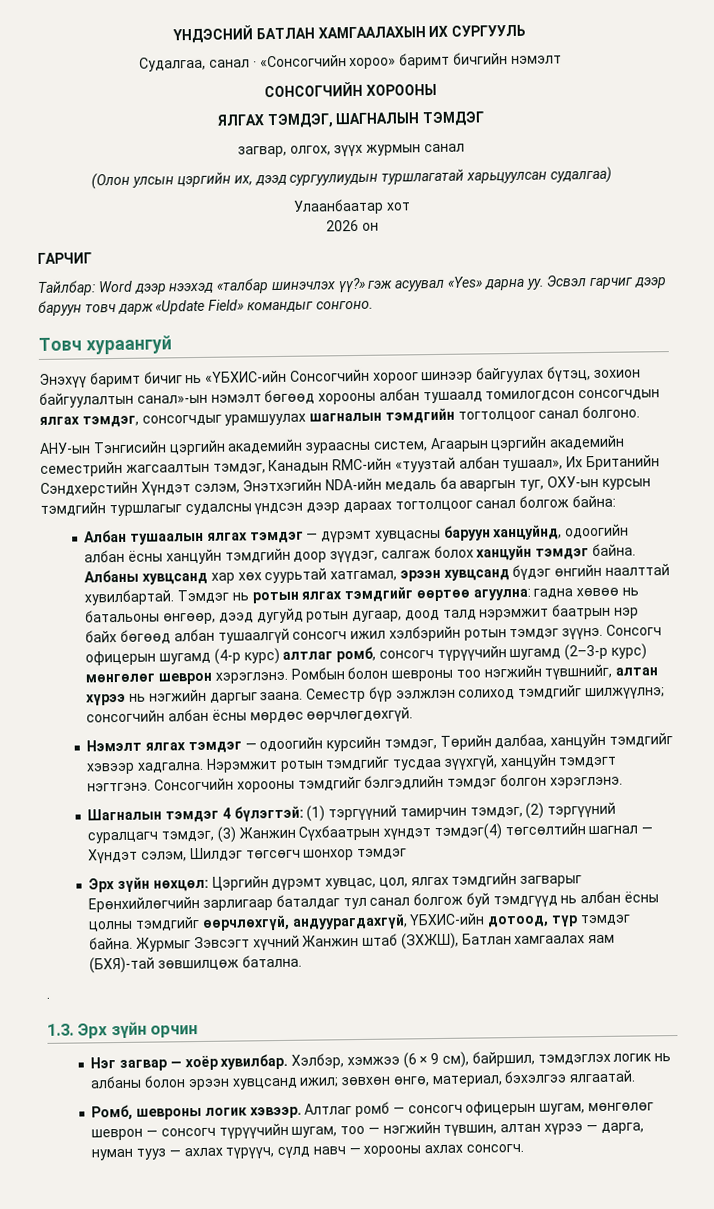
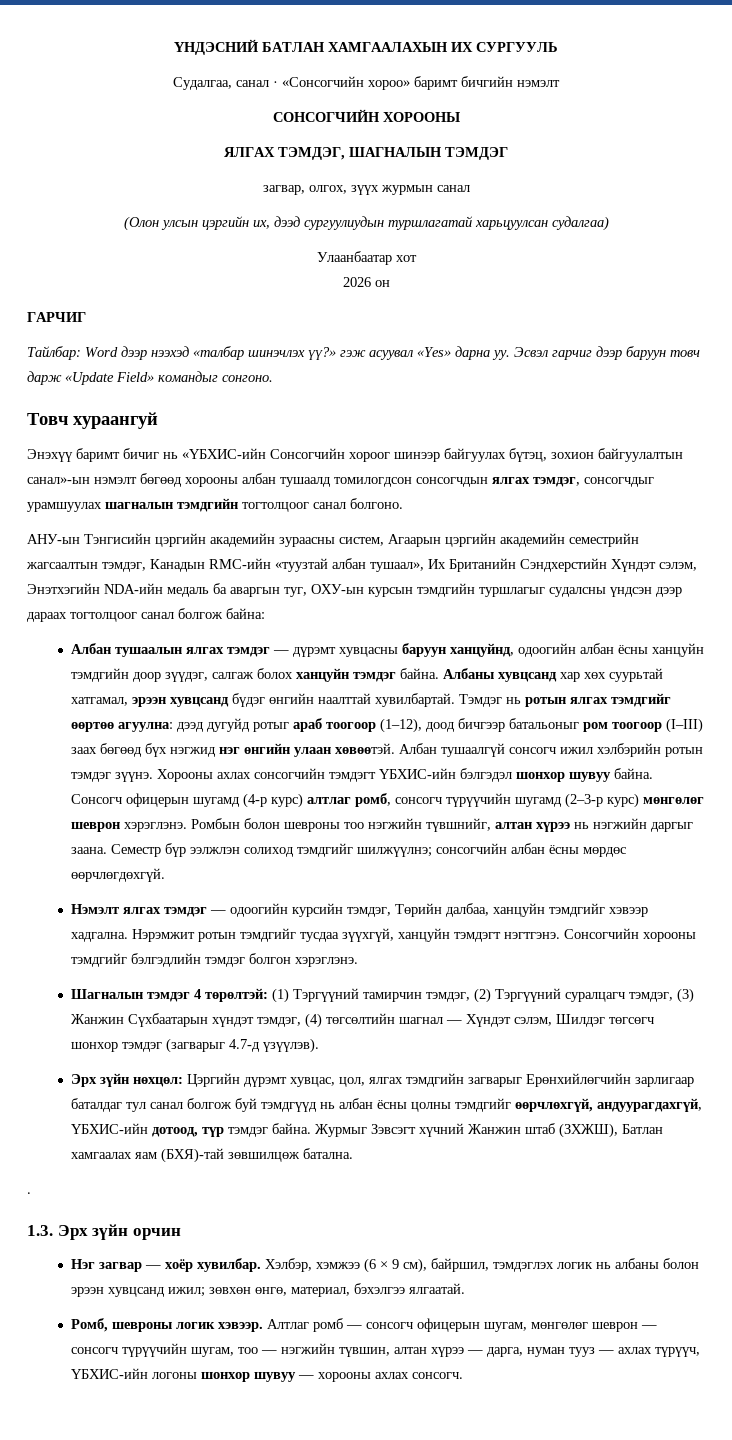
- Тэмдэг нь ротын ялгах тэмдгийг өөртөө агуулна: гадна хөвөө нь батальоны өнгөөр, дээд дугуйд ротын дугаар, доод талд нэрэмжит баатрын нэр байх бөгөөд албан тушаалгүй сонсогч ижил хэлбэрийн ротын тэмдэг зүүнэ.
+ Тэмдэг нь ротын ялгах тэмдгийг өөртөө агуулна: дээд дугуйд ротыг араб тоогоор (1–12), доод бичгээр батальоныг ром тоогоор (I–III) заах бөгөөд бүх нэгжид нэг өнгийн улаан хөвөөтэй. Албан тушаалгүй сонсогч ижил хэлбэрийн ротын тэмдэг зүүнэ.
+ Хорооны ахлах сонсогчийн тэмдэгт ҮБХИС-ийн бэлгэдэл шонхор шувуу байна.
- Шагналын тэмдэг 4 бүлэгтэй: (1) тэргүүний тамирчин тэмдэг, (2) тэргүүний суралцагч тэмдэг, (3) Жанжин Сүхбаатрын хүндэт тэмдэг(4) төгсөлтийн шагнал — Хүндэт сэлэм, Шилдэг төгсөгч шонхор тэмдэг
+ Шагналын тэмдэг 4 төрөлтэй: (1) Тэргүүний тамирчин тэмдэг, (2) Тэргүүний суралцагч тэмдэг, (3) Жанжин Сүхбаатарын хүндэт тэмдэг, (4) төгсөлтийн шагнал — Хүндэт сэлэм, Шилдэг төгсөгч шонхор тэмдэг (загварыг 4.7-д үзүүлэв).
- Алтлаг ромб — сонсогч офицерын шугам, мөнгөлөг шеврон — сонсогч түрүүчийн шугам, тоо — нэгжийн түвшин, алтан хүрээ — дарга, нуман тууз — ахлах түрүүч, сүлд навч — хорооны ахлах сонсогч.
+ Алтлаг ромб — сонсогч офицерын шугам, мөнгөлөг шеврон — сонсогч түрүүчийн шугам, тоо — нэгжийн түвшин, алтан хүрээ — дарга, нуман тууз — ахлах түрүүч, ҮБХИС-ийн логоны шонхор шувуу — хорооны ахлах сонсогч.

